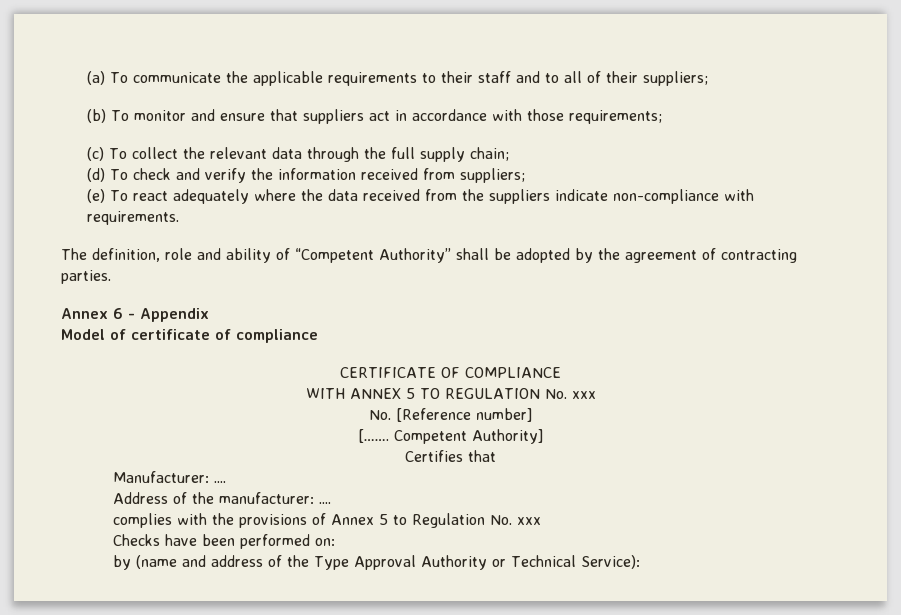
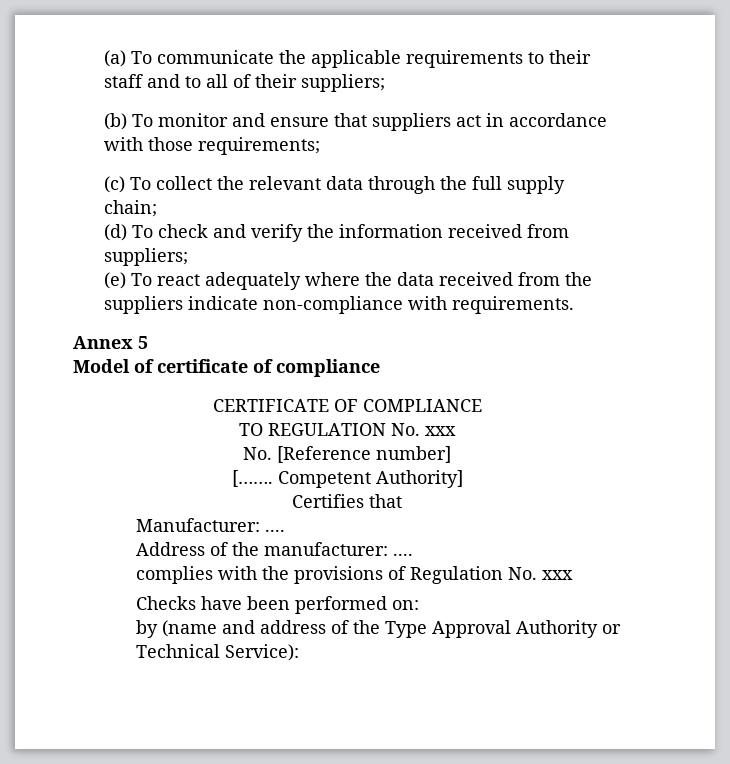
- The definition, role and ability of “Competent Authority” shall be adopted by the agreement of contracting parties.
- Annex 6 - Appendix
+ Annex 5
- WITH ANNEX 5 TO REGULATION No. xxx
+ TO REGULATION No. xxx
- complies with the provisions of Annex 5 to Regulation No. xxx
+ complies with the provisions of Regulation No. xxx

